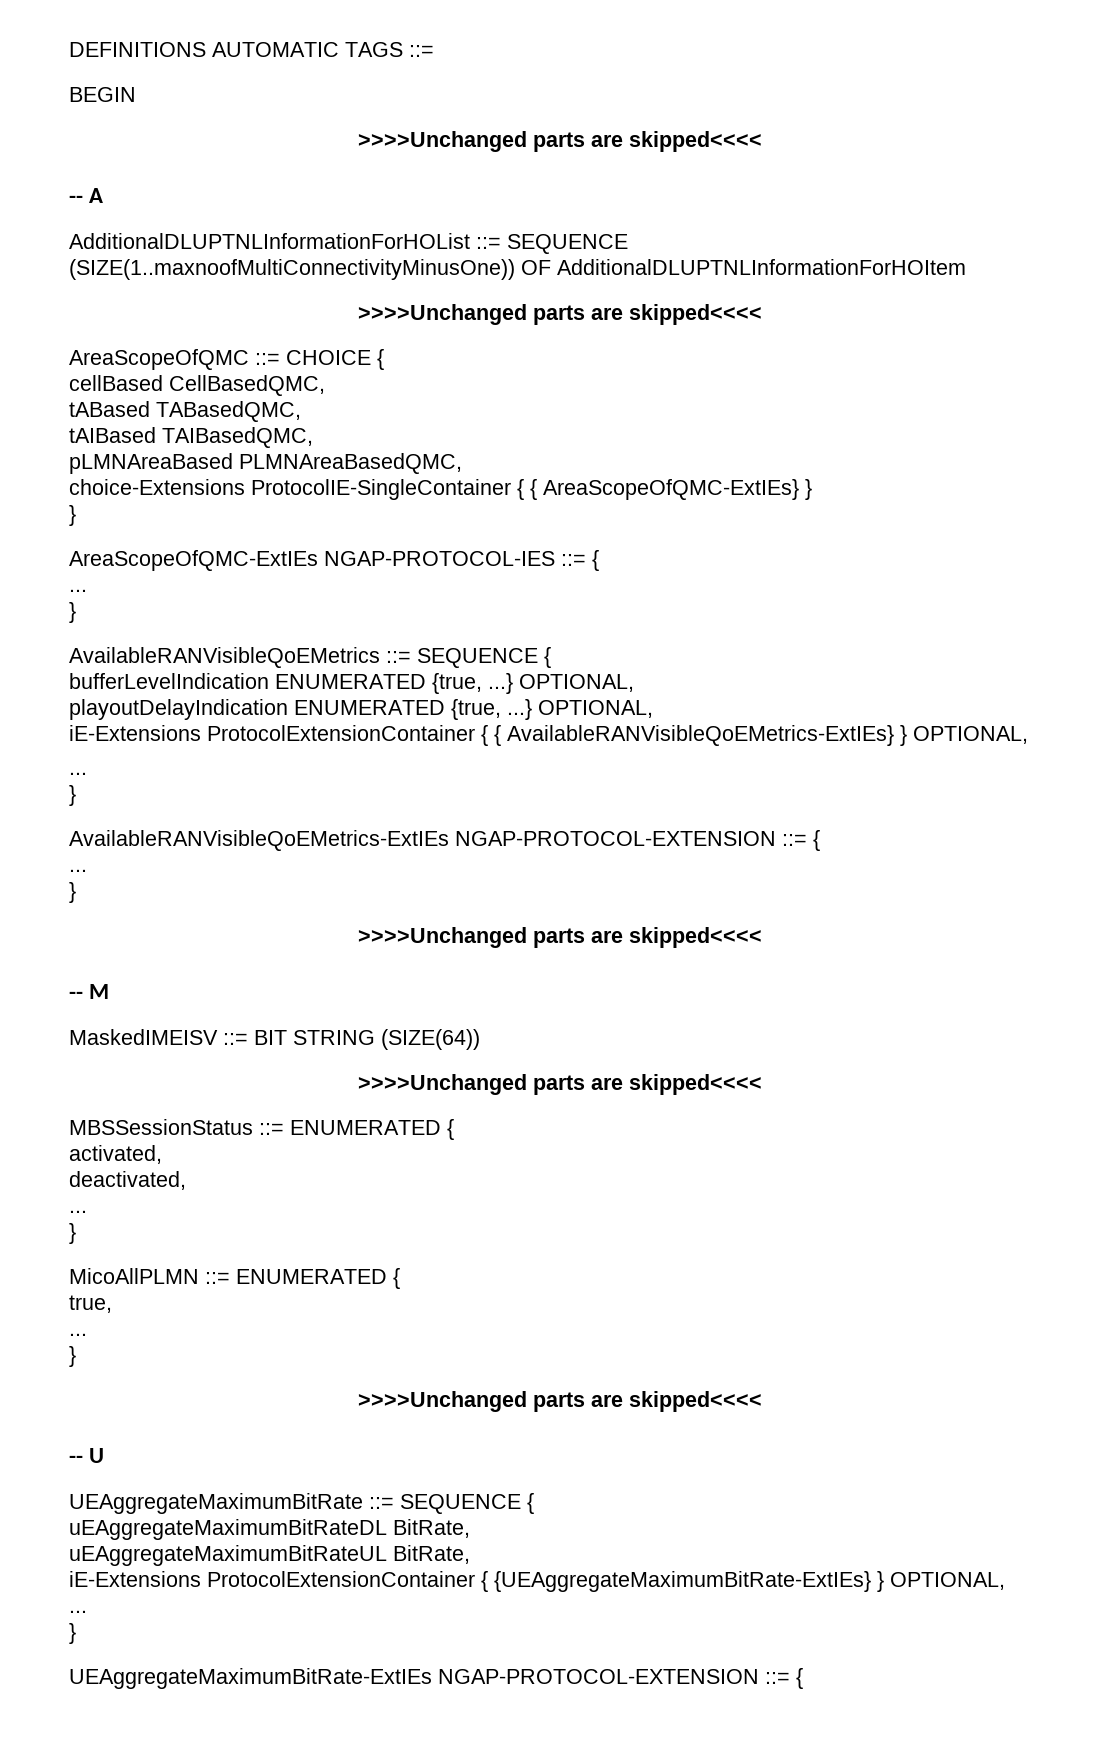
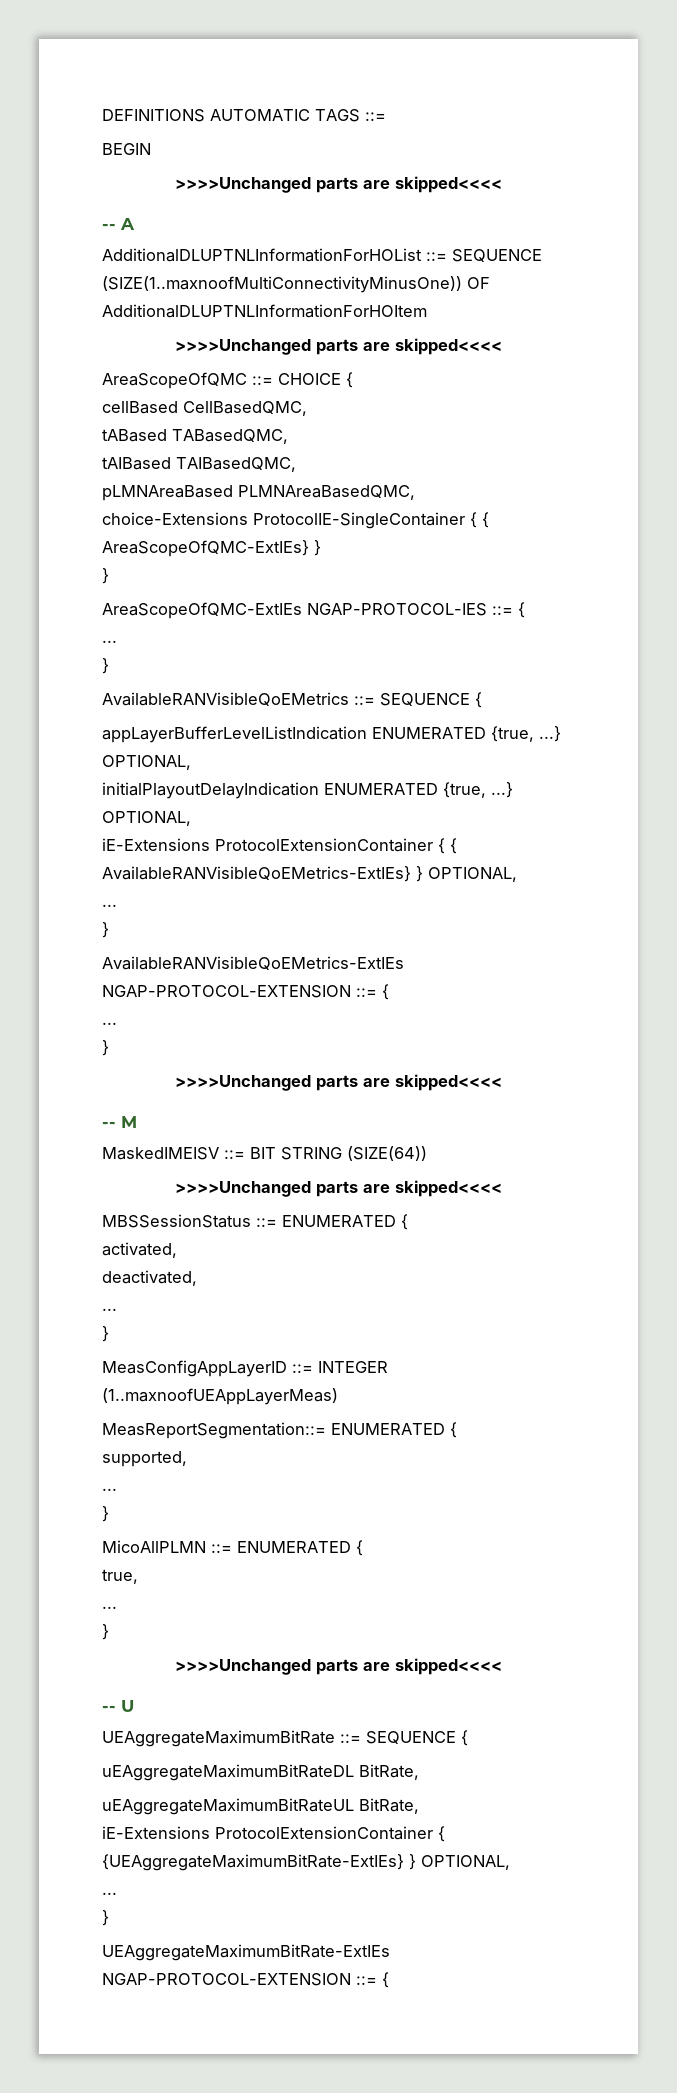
- bufferLevelIndication ENUMERATED {true, ...} OPTIONAL,
- playoutDelayIndication ENUMERATED {true, ...} OPTIONAL,
+ appLayerBufferLevelListIndication ENUMERATED {true, ...} OPTIONAL,
+ initialPlayoutDelayIndication ENUMERATED {true, ...} OPTIONAL,
+ MeasConfigAppLayerID ::= INTEGER (1..maxnoofUEAppLayerMeas)
+ MeasReportSegmentation::= ENUMERATED {
+ supported,
+ ...
+ }

